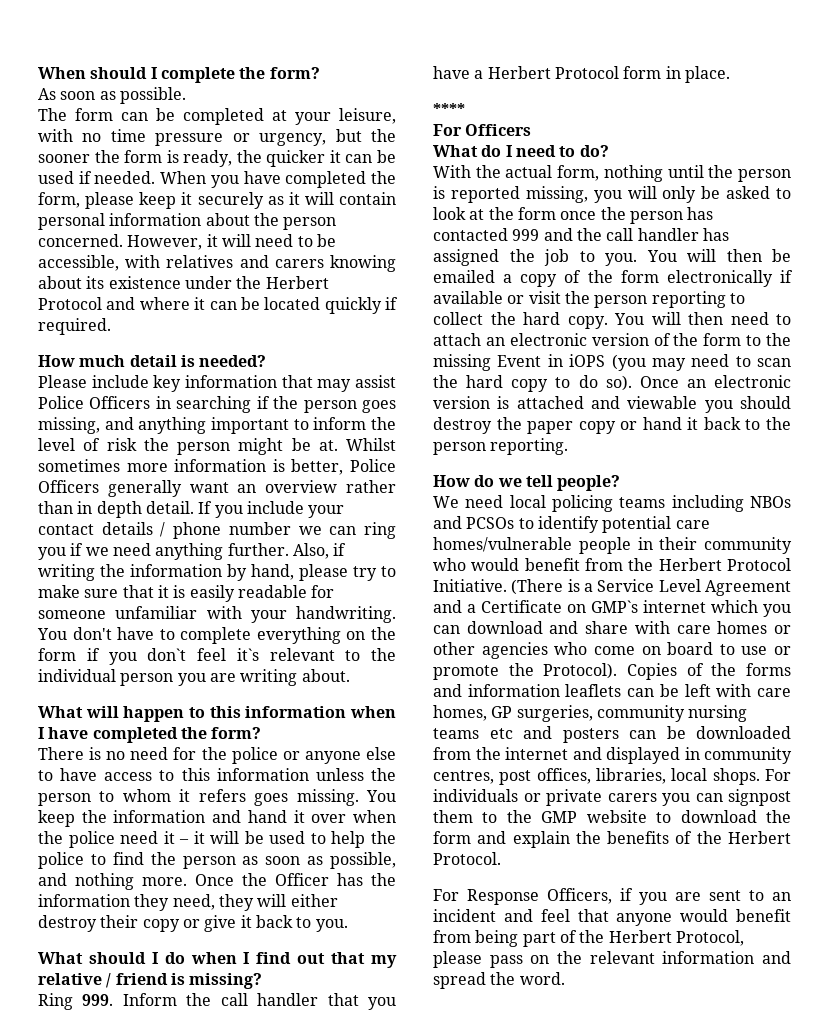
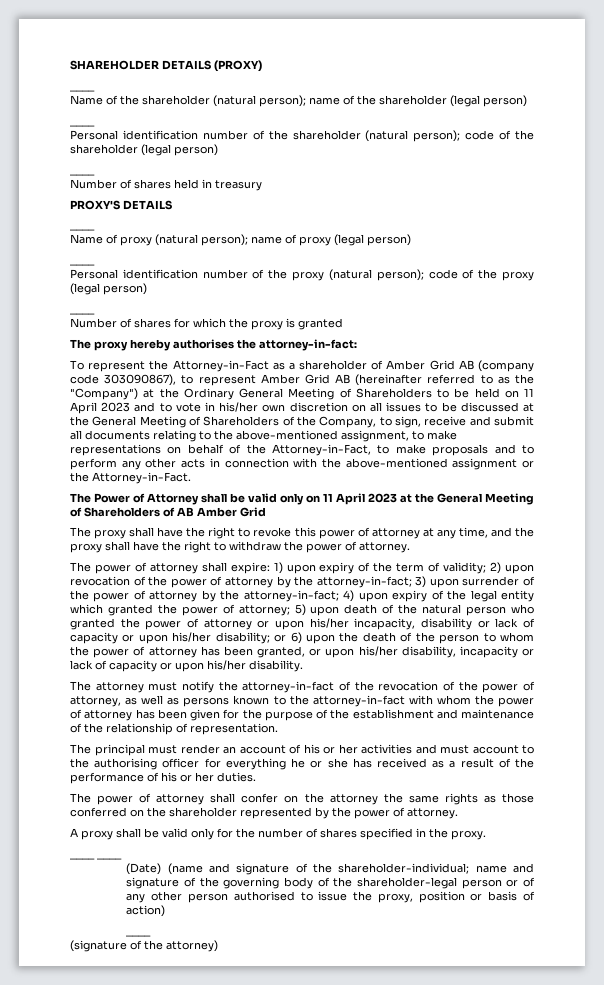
- When should I complete the form?
- As soon as possible.
- The form can be completed at your leisure, with no time pressure or urgency, but the sooner the form is ready, the quicker it can be used if needed. When you have completed the form, please keep it securely as it will contain personal information about the person concerned. However, it will need to be accessible, with relatives and carers knowing about its existence under the Herbert Protocol and where it can be located quickly if required.
- How much detail is needed?
- Please include key information that may assist Police Officers in searching if the person goes missing, and anything important to inform the level of risk the person might be at. Whilst sometimes more information is better, Police Officers generally want an overview rather than in depth detail. If you include your contact details / phone number we can ring you if we need anything further. Also, if writing the information by hand, please try to make sure that it is easily readable for someone unfamiliar with your handwriting. You don't have to complete everything on the form if you don`t feel it`s relevant to the individual person you are writing about.
- What will happen to this information when I have completed the form?
- There is no need for the police or anyone else to have access to this information unless the person to whom it refers goes missing. You keep the information and hand it over when the police need it – it will be used to help the police to find the person as soon as possible, and nothing more. Once the Officer has the information they need, they will either destroy their copy or give it back to you.
- What should I do when I find out that my relative / friend is missing?
- Ring 999. Inform the call handler that you have a Herbert Protocol form in place.
- ****
- For Officers
- What do I need to do?
- With the actual form, nothing until the person is reported missing, you will only be asked to look at the form once the person has contacted 999 and the call handler has assigned the job to you. You will then be emailed a copy of the form electronically if available or visit the person reporting to collect the hard copy. You will then need to attach an electronic version of the form to the missing Event in iOPS (you may need to scan the hard copy to do so). Once an electronic version is attached and viewable you should destroy the paper copy or hand it back to the person reporting.
- How do we tell people?
- We need local policing teams including NBOs and PCSOs to identify potential care homes/vulnerable people in their community who would benefit from the Herbert Protocol Initiative. (There is a Service Level Agreement and a Certificate on GMP`s internet which you can download and share with care homes or other agencies who come on board to use or promote the Protocol). Copies of the forms and information leaflets can be left with care homes, GP surgeries, community nursing teams etc and posters can be downloaded from the internet and displayed in community centres, post offices, libraries, local shops. For individuals or private carers you can signpost them to the GMP website to download the form and explain the benefits of the Herbert Protocol.
- For Response Officers, if you are sent to an incident and feel that anyone would benefit from being part of the Herbert Protocol, please pass on the relevant information and spread the word.
+ SHAREHOLDER DETAILS (PROXY)
+ ____
+ Name of the shareholder (natural person); name of the shareholder (legal person)
+ ____
+ Personal identification number of the shareholder (natural person); code of the shareholder (legal person)
+ ____
+ Number of shares held in treasury
+ PROXY'S DETAILS
+ ____
+ Name of proxy (natural person); name of proxy (legal person)
+ ____
+ Personal identification number of the proxy (natural person); code of the proxy (legal person)
+ ____
+ Number of shares for which the proxy is granted
+ The proxy hereby authorises the attorney-in-fact:
+ To represent the Attorney-in-Fact as a shareholder of Amber Grid AB (company code 303090867), to represent Amber Grid AB (hereinafter referred to as the "Company") at the Ordinary General Meeting of Shareholders to be held on 11 April 2023 and to vote in his/her own discretion on all issues to be discussed at the General Meeting of Shareholders of the Company, to sign, receive and submit all documents relating to the above-mentioned assignment, to make representations on behalf of the Attorney-in-Fact, to make proposals and to perform any other acts in connection with the above-mentioned assignment or the Attorney-in-Fact.
+ The Power of Attorney shall be valid only on 11 April 2023 at the General Meeting of Shareholders of AB Amber Grid
+ The proxy shall have the right to revoke this power of attorney at any time, and the proxy shall have the right to withdraw the power of attorney.
+ The power of attorney shall expire: 1) upon expiry of the term of validity; 2) upon revocation of the power of attorney by the attorney-in-fact; 3) upon surrender of the power of attorney by the attorney-in-fact; 4) upon expiry of the legal entity which granted the power of attorney; 5) upon death of the natural person who granted the power of attorney or upon his/her incapacity, disability or lack of capacity or upon his/her disability; or 6) upon the death of the person to whom the power of attorney has been granted, or upon his/her disability, incapacity or lack of capacity or upon his/her disability.
+ The attorney must notify the attorney-in-fact of the revocation of the power of attorney, as well as persons known to the attorney-in-fact with whom the power of attorney has been given for the purpose of the establishment and maintenance of the relationship of representation.
+ The principal must render an account of his or her activities and must account to the authorising officer for everything he or she has received as a result of the performance of his or her duties.
+ The power of attorney shall confer on the attorney the same rights as those conferred on the shareholder represented by the power of attorney.
+ A proxy shall be valid only for the number of shares specified in the proxy.
+ ____ ____
+ (Date) (name and signature of the shareholder-individual; name and signature of the governing body of the shareholder-legal person or of any other person authorised to issue the proxy, position or basis of action)
+ ____
+ (signature of the attorney)

